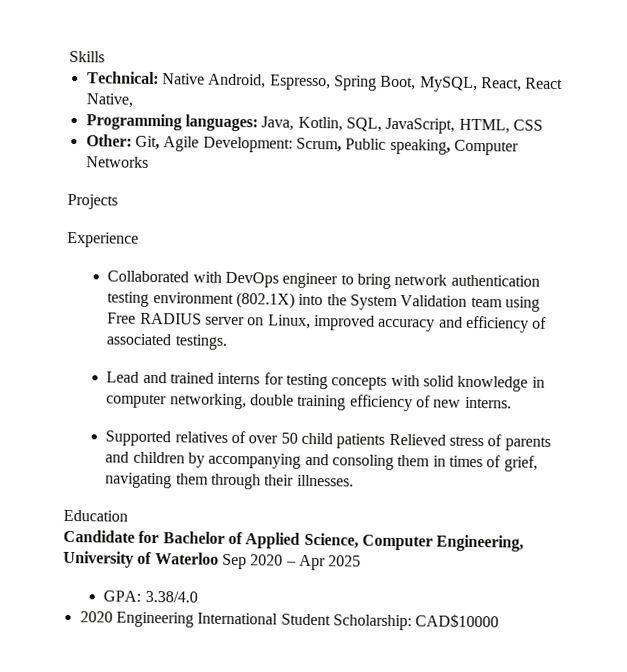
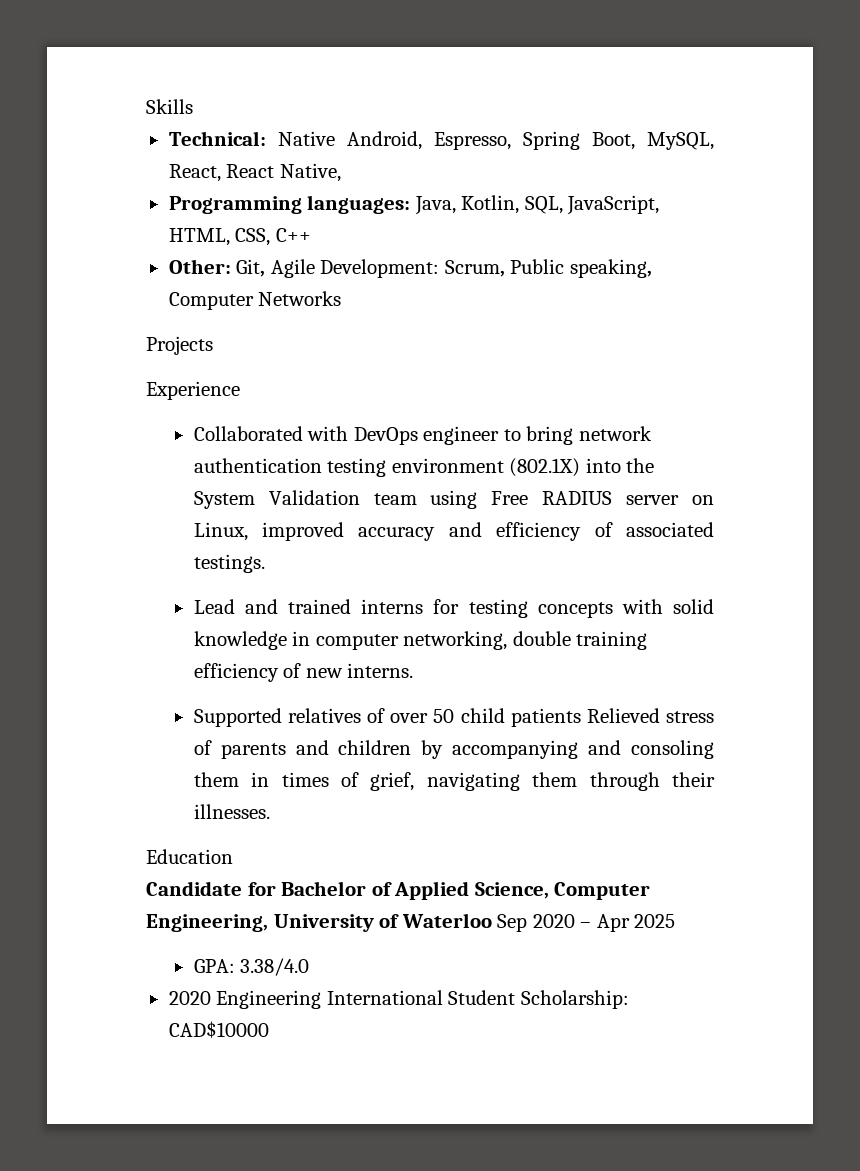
- Programming languages: Java, Kotlin, SQL, JavaScript, HTML, CSS
+ Programming languages: Java, Kotlin, SQL, JavaScript, HTML, CSS, C++

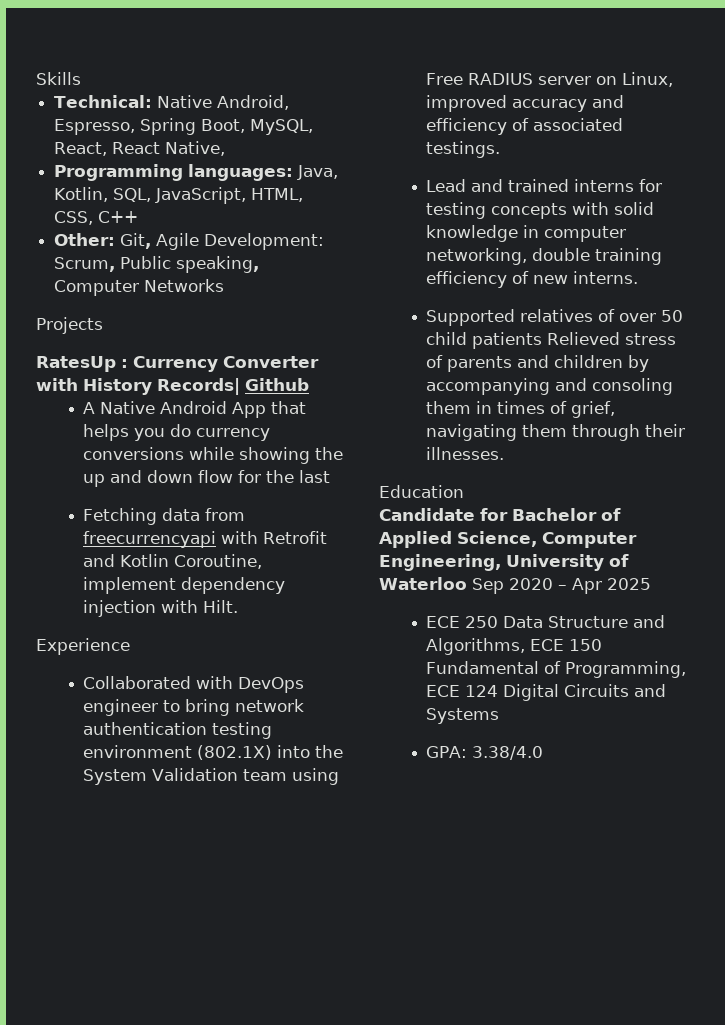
+ RatesUp : Currency Converter with History Records| Github
+ A Native Android App that helps you do currency conversions while showing the up and down flow for the last
+ Fetching data from freecurrencyapi with Retrofit and Kotlin Coroutine, implement dependency injection with Hilt.
+ ECE 250 Data Structure and Algorithms, ECE 150 Fundamental of Programming, ECE 124 Digital Circuits and Systems
  GPA: 3.38/4.0
- 2020 Engineering International Student Scholarship: CAD$10000

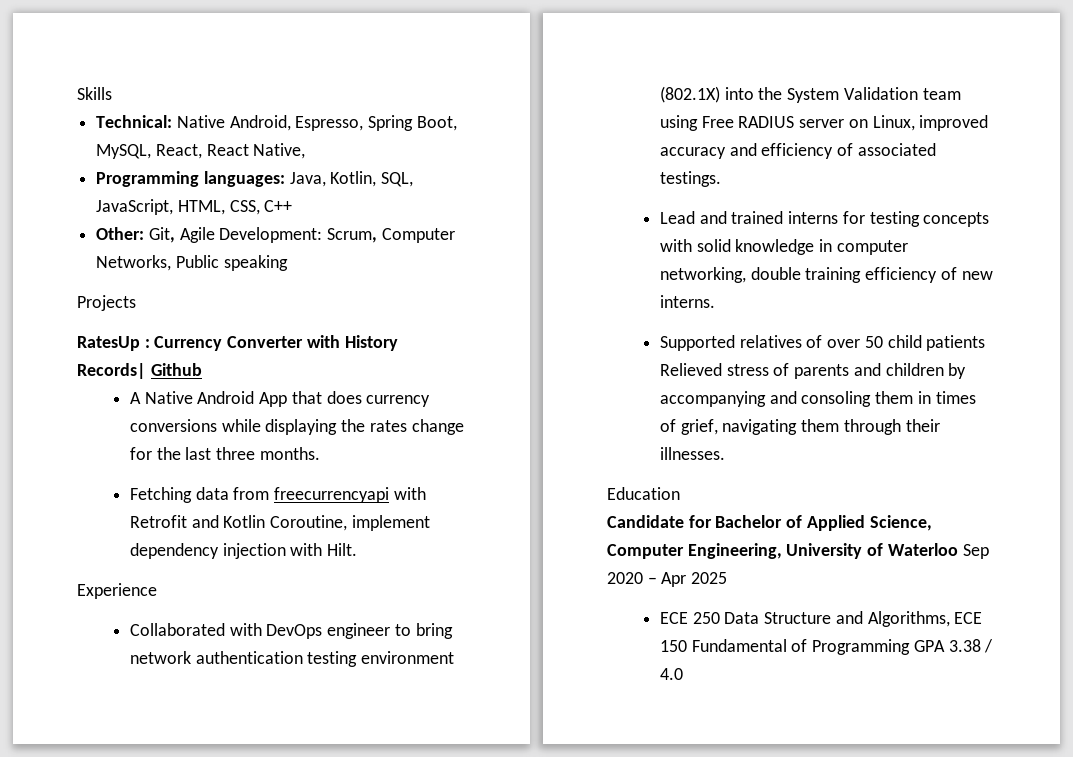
- Other: Git, Agile Development: Scrum, Public speaking, Computer Networks
+ Other: Git, Agile Development: Scrum, Computer Networks, Public speaking
- A Native Android App that helps you do currency conversions while showing the up and down flow for the last
+ A Native Android App that does currency conversions while displaying the rates change for the last three months.
- ECE 250 Data Structure and Algorithms, ECE 150 Fundamental of Programming, ECE 124 Digital Circuits and Systems
- GPA: 3.38/4.0
+ ECE 250 Data Structure and Algorithms, ECE 150 Fundamental of Programming GPA 3.38 / 4.0

